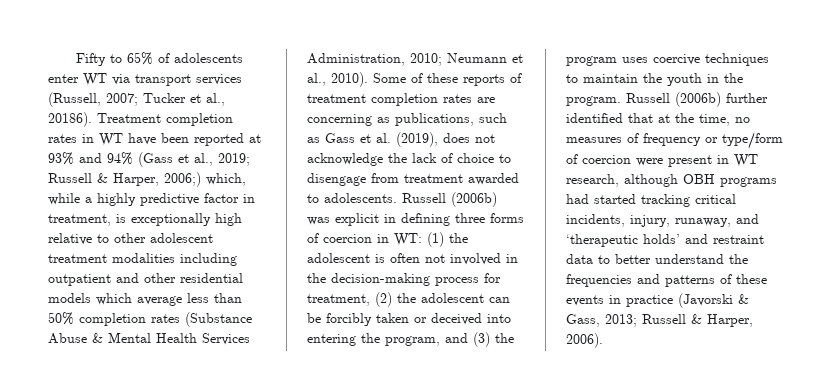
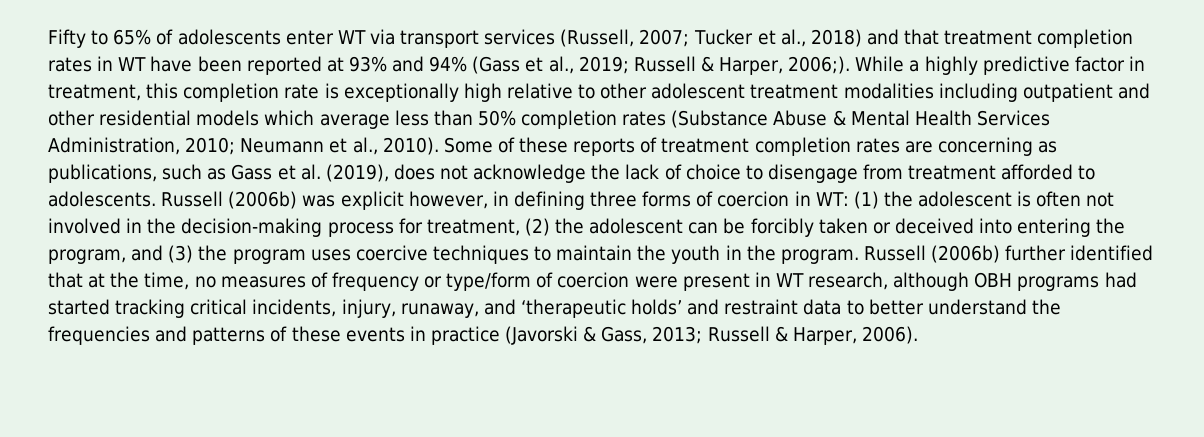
- Tucker et al., 20186). Treatment completion rates in WT have been reported at 93% and 94% (Gass et al., 2019;
+ Tucker et al., 2018) and that treatment completion rates in WT have been reported at 93% and 94% (Gass et al., 2019;
- Russell & Harper, 2006;) which, while a highly predictive factor in treatment, is exceptionally high relative to other adolescent treatment modalities including outpatient and other residential models which average less than 50% completion rates (Substance Abuse & Mental Health Services Administration, 2010;
+ Russell & Harper, 2006;). While a highly predictive factor in treatment, this completion rate is exceptionally high relative to other adolescent treatment modalities including outpatient and other residential models which average less than 50% completion rates (Substance Abuse & Mental Health Services Administration, 2010;
- Some of these reports of treatment completion rates are concerning as publications, such as Gass et al. (2019), does not acknowledge the lack of choice to disengage from treatment awarded to adolescents.
+ Some of these reports of treatment completion rates are concerning as publications, such as Gass et al. (2019), does not acknowledge the lack of choice to disengage from treatment afforded to adolescents.
- Russell (2006b) was explicit in defining three forms of coercion in WT: (1) the adolescent is often not involved in the decision-making process for treatment, (2) the adolescent can be forcibly taken or deceived into entering the program, and (3) the program uses coercive techniques to maintain the youth in the program.
+ Russell (2006b) was explicit however, in defining three forms of coercion in WT: (1) the adolescent is often not involved in the decision-making process for treatment, (2) the adolescent can be forcibly taken or deceived into entering the program, and (3) the program uses coercive techniques to maintain the youth in the program.

